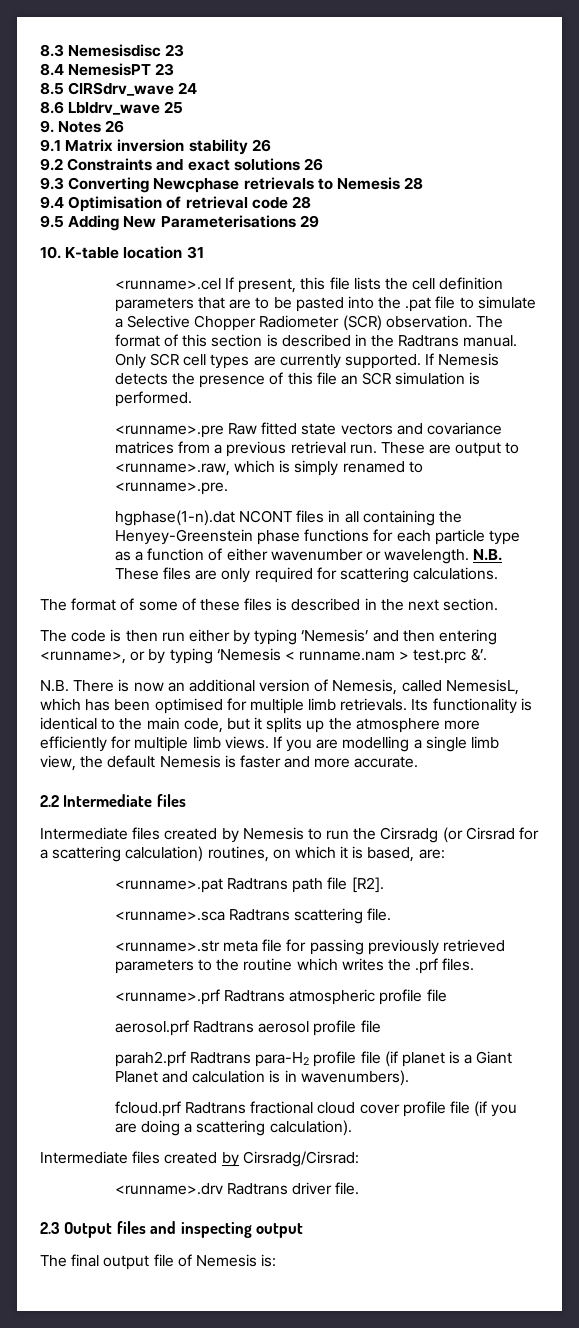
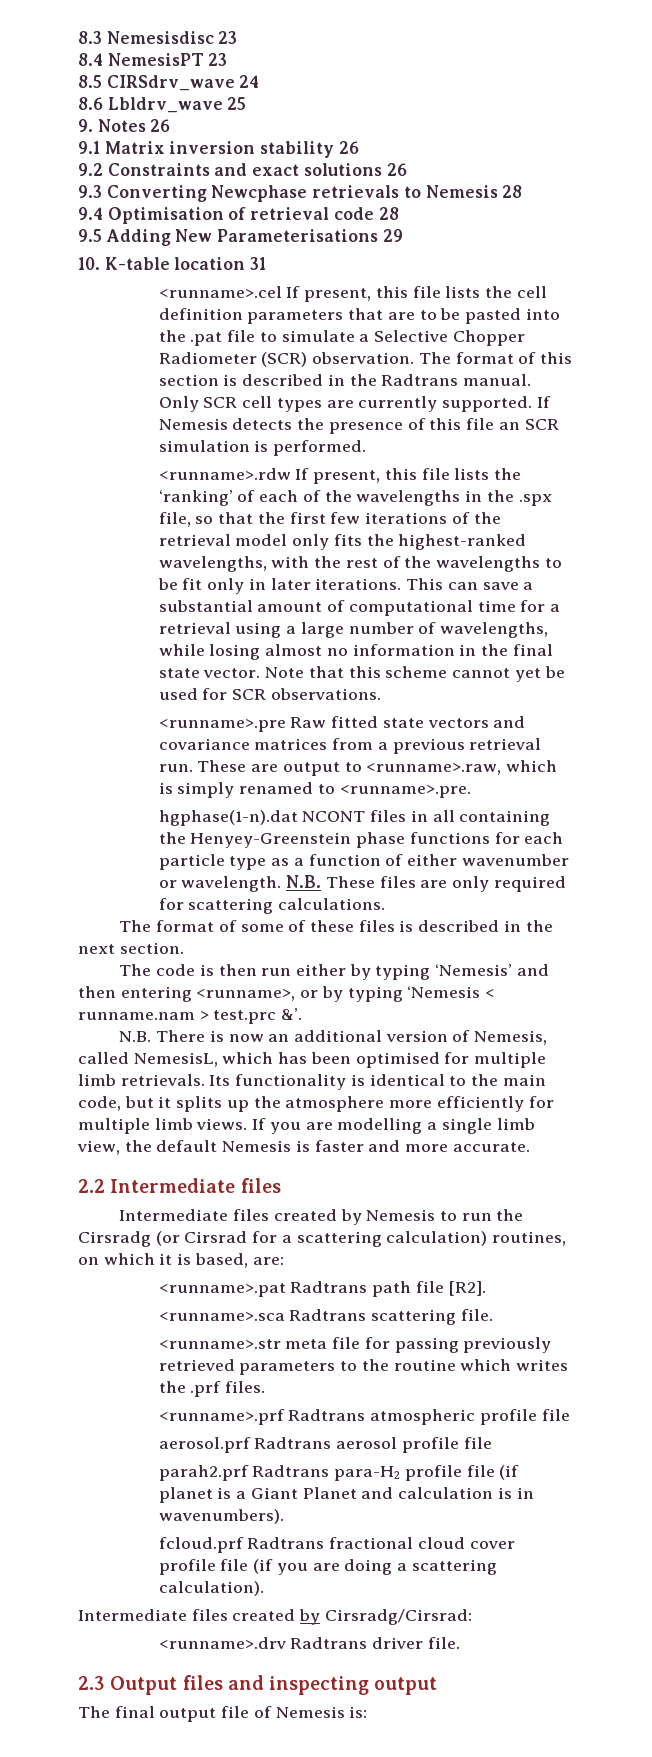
+ <runname>.rdw If present, this file lists the ‘ranking’ of each of the wavelengths in the .spx file, so that the first few iterations of the retrieval model only fits the highest-ranked wavelengths, with the rest of the wavelengths to be fit only in later iterations. This can save a substantial amount of computational time for a retrieval using a large number of wavelengths, while losing almost no information in the final state vector. Note that this scheme cannot yet be used for SCR observations.

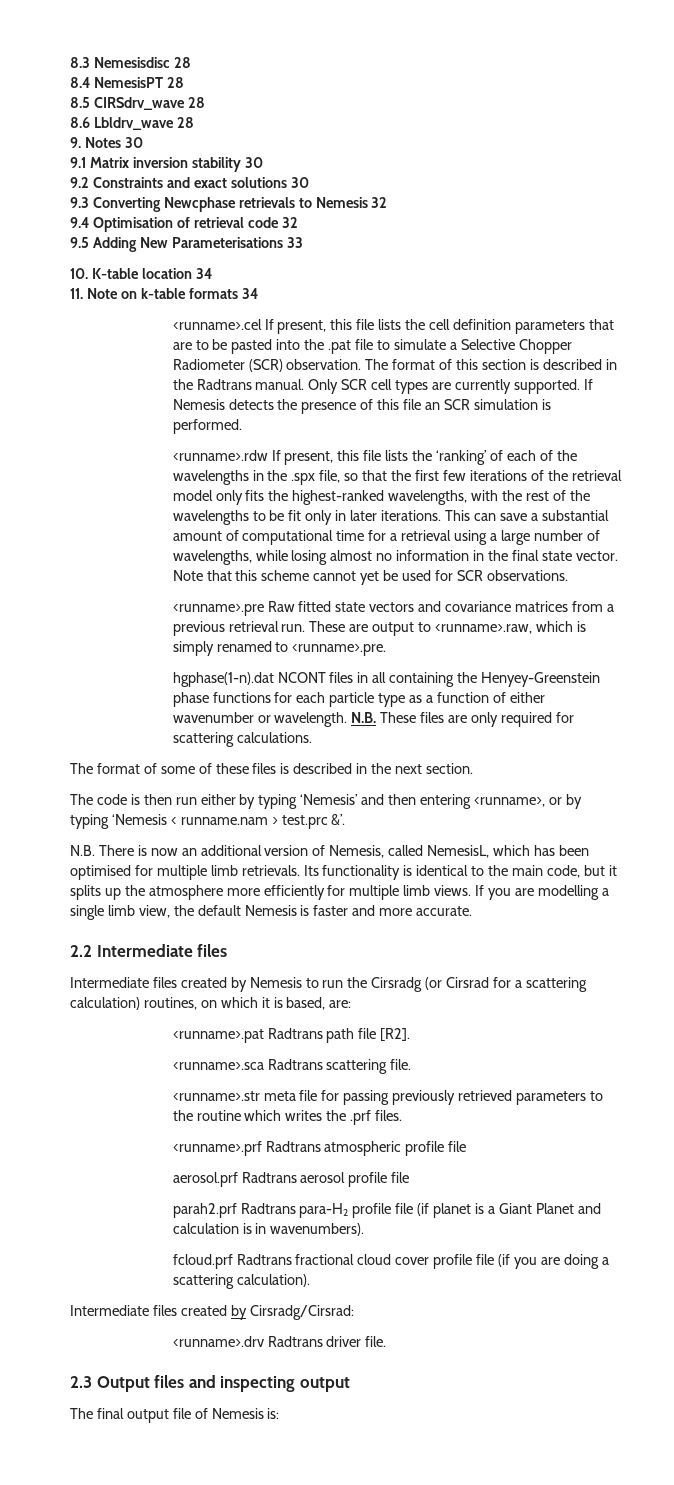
- 8.3 Nemesisdisc 23
+ 8.3 Nemesisdisc 28
- 8.4 NemesisPT 23
+ 8.4 NemesisPT 28
- 8.5 CIRSdrv_wave 24
+ 8.5 CIRSdrv_wave 28
- 8.6 Lbldrv_wave 25
+ 8.6 Lbldrv_wave 28
- 9. Notes 26
+ 9. Notes 30
- 9.1 Matrix inversion stability 26
+ 9.1 Matrix inversion stability 30
- 9.2 Constraints and exact solutions 26
+ 9.2 Constraints and exact solutions 30
- 9.3 Converting Newcphase retrievals to Nemesis 28
+ 9.3 Converting Newcphase retrievals to Nemesis 32
- 9.4 Optimisation of retrieval code 28
+ 9.4 Optimisation of retrieval code 32
- 9.5 Adding New Parameterisations 29
+ 9.5 Adding New Parameterisations 33
- 10. K-table location 31
+ 10. K-table location 34
+ 11. Note on k-table formats 34

